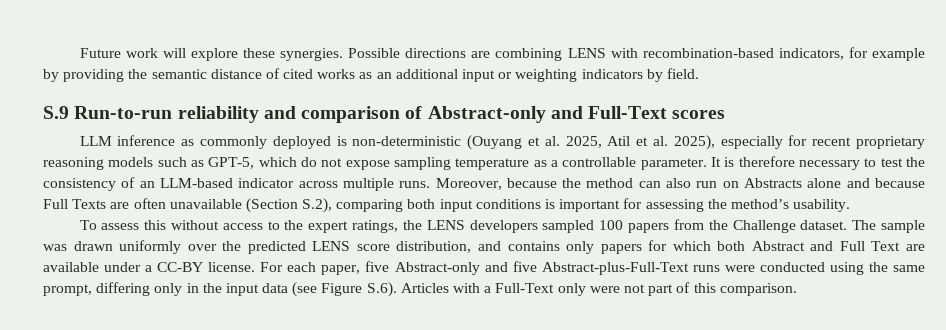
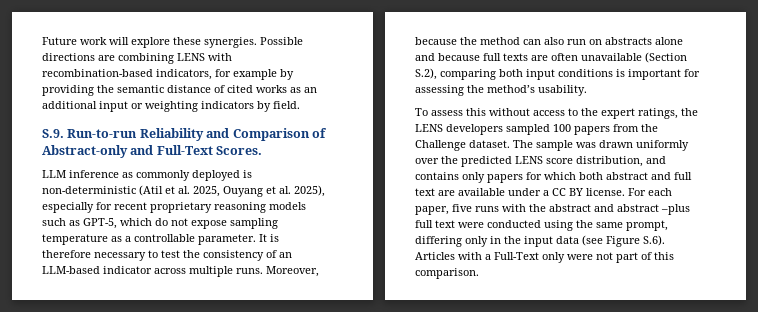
- S.9 Run-to-run reliability and comparison of Abstract-only and Full-Text scores
+ S.9. Run-to-run Reliability and Comparison of Abstract-only and Full-Text Scores.
- LLM inference as commonly deployed is non-deterministic (Ouyang et al. 2025, Atil et al. 2025), especially for recent proprietary reasoning models such as GPT-5, which do not expose sampling temperature as a controllable parameter.
+ LLM inference as commonly deployed is non-deterministic (Atil et al. 2025, Ouyang et al. 2025), especially for recent proprietary reasoning models such as GPT-5, which do not expose sampling temperature as a controllable parameter.
- Moreover, because the method can also run on Abstracts alone and because Full Texts are often unavailable (Section S.2), comparing both input conditions is important for assessing the method’s usability.
+ Moreover, because the method can also run on abstracts alone and because full texts are often unavailable (Section S.2), comparing both input conditions is important for assessing the method’s usability.
- The sample was drawn uniformly over the predicted LENS score distribution, and contains only papers for which both Abstract and Full Text are available under a CC-BY license.
+ The sample was drawn uniformly over the predicted LENS score distribution, and contains only papers for which both abstract and full text are available under a CC BY license.
- For each paper, five Abstract-only and five Abstract-plus-Full-Text runs were conducted using the same prompt, differing only in the input data (see Figure S.6). Articles with a Full-Text only were not part of this comparison.
+ For each paper, five runs with the abstract and abstract –plus full text were conducted using the same prompt, differing only in the input data (see Figure S.6). Articles with a Full-Text only were not part of this comparison.

